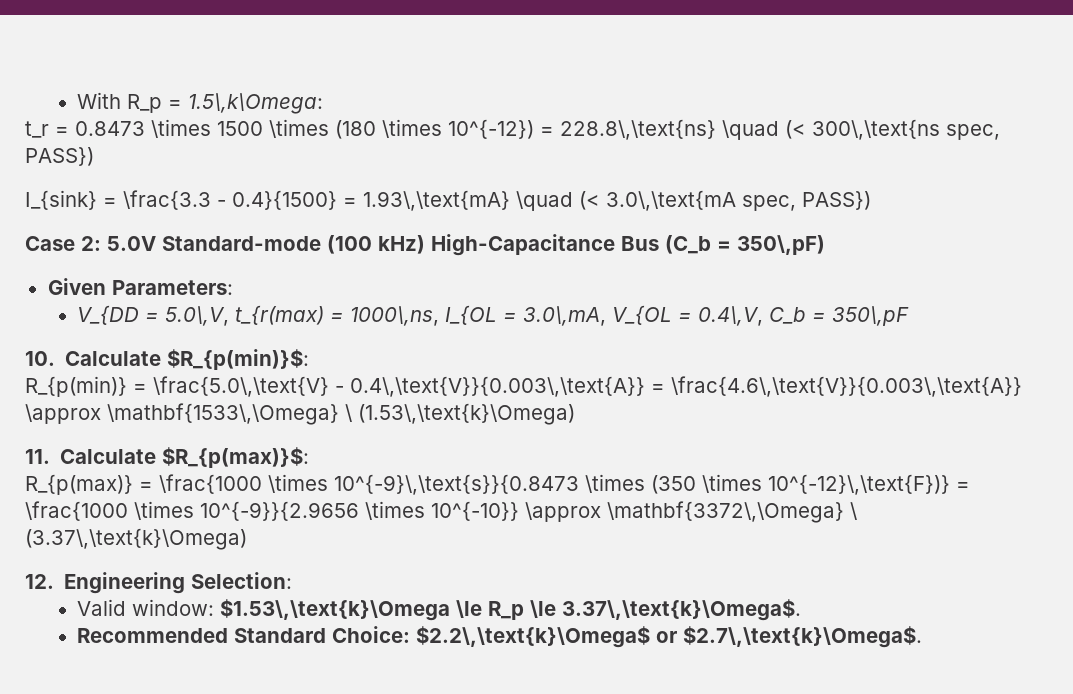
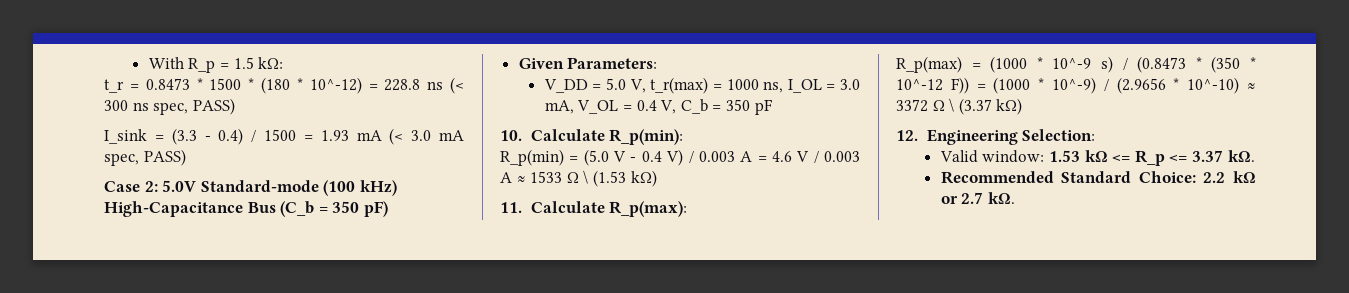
- With R_p = 1.5\,k\Omega:
+ With R_p = 1.5 kΩ:
- t_r = 0.8473 \times 1500 \times (180 \times 10^{-12}) = 228.8\,\text{ns} \quad (< 300\,\text{ns spec, PASS})
- I_{sink} = \frac{3.3 - 0.4}{1500} = 1.93\,\text{mA} \quad (< 3.0\,\text{mA spec, PASS})
+ t_r = 0.8473 * 1500 * (180 * 10^-12) = 228.8 ns (< 300 ns spec, PASS)
+ I_sink = (3.3 - 0.4) / 1500 = 1.93 mA (< 3.0 mA spec, PASS)
- Case 2: 5.0V Standard-mode (100 kHz) High-Capacitance Bus (C_b = 350\,pF)
+ Case 2: 5.0V Standard-mode (100 kHz) High-Capacitance Bus (C_b = 350 pF)
- V_{DD = 5.0\,V, t_{r(max) = 1000\,ns, I_{OL = 3.0\,mA, V_{OL = 0.4\,V, C_b = 350\,pF
- 10. Calculate $R_{p(min)}$:
- R_{p(min)} = \frac{5.0\,\text{V} - 0.4\,\text{V}}{0.003\,\text{A}} = \frac{4.6\,\text{V}}{0.003\,\text{A}} \approx \mathbf{1533\,\Omega} \ (1.53\,\text{k}\Omega)
- 11. Calculate $R_{p(max)}$:
- R_{p(max)} = \frac{1000 \times 10^{-9}\,\text{s}}{0.8473 \times (350 \times 10^{-12}\,\text{F})} = \frac{1000 \times 10^{-9}}{2.9656 \times 10^{-10}} \approx \mathbf{3372\,\Omega} \ (3.37\,\text{k}\Omega)
+ V_DD = 5.0 V, t_r(max) = 1000 ns, I_OL = 3.0 mA, V_OL = 0.4 V, C_b = 350 pF
+ 10. Calculate R_p(min):
+ R_p(min) = (5.0 V - 0.4 V) / 0.003 A = 4.6 V / 0.003 A ≈ 1533 Ω \ (1.53 kΩ)
+ 11. Calculate R_p(max):
+ R_p(max) = (1000 * 10^-9 s) / (0.8473 * (350 * 10^-12 F)) = (1000 * 10^-9) / (2.9656 * 10^-10) ≈ 3372 Ω \ (3.37 kΩ)
- Valid window: $1.53\,\text{k}\Omega \le R_p \le 3.37\,\text{k}\Omega$.
- Recommended Standard Choice: $2.2\,\text{k}\Omega$ or $2.7\,\text{k}\Omega$.
+ Valid window: 1.53 kΩ <= R_p <= 3.37 kΩ.
+ Recommended Standard Choice: 2.2 kΩ or 2.7 kΩ.

